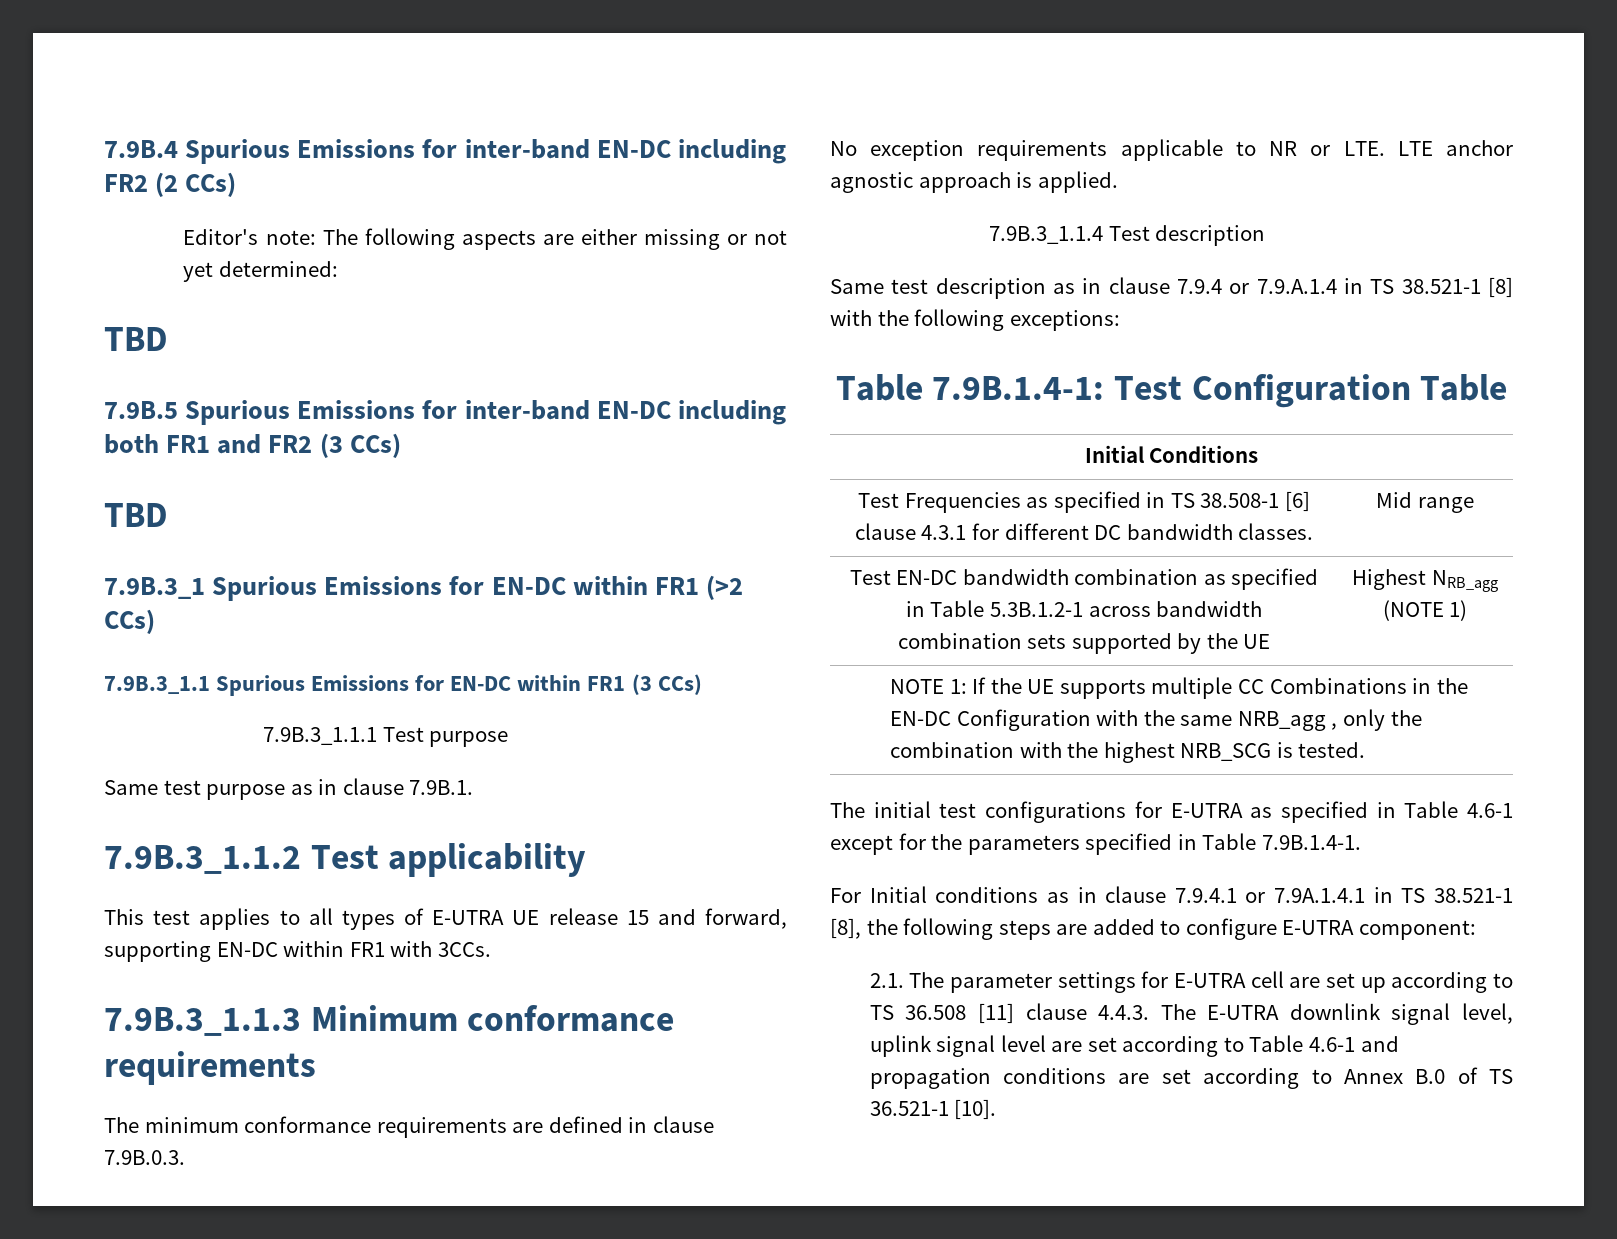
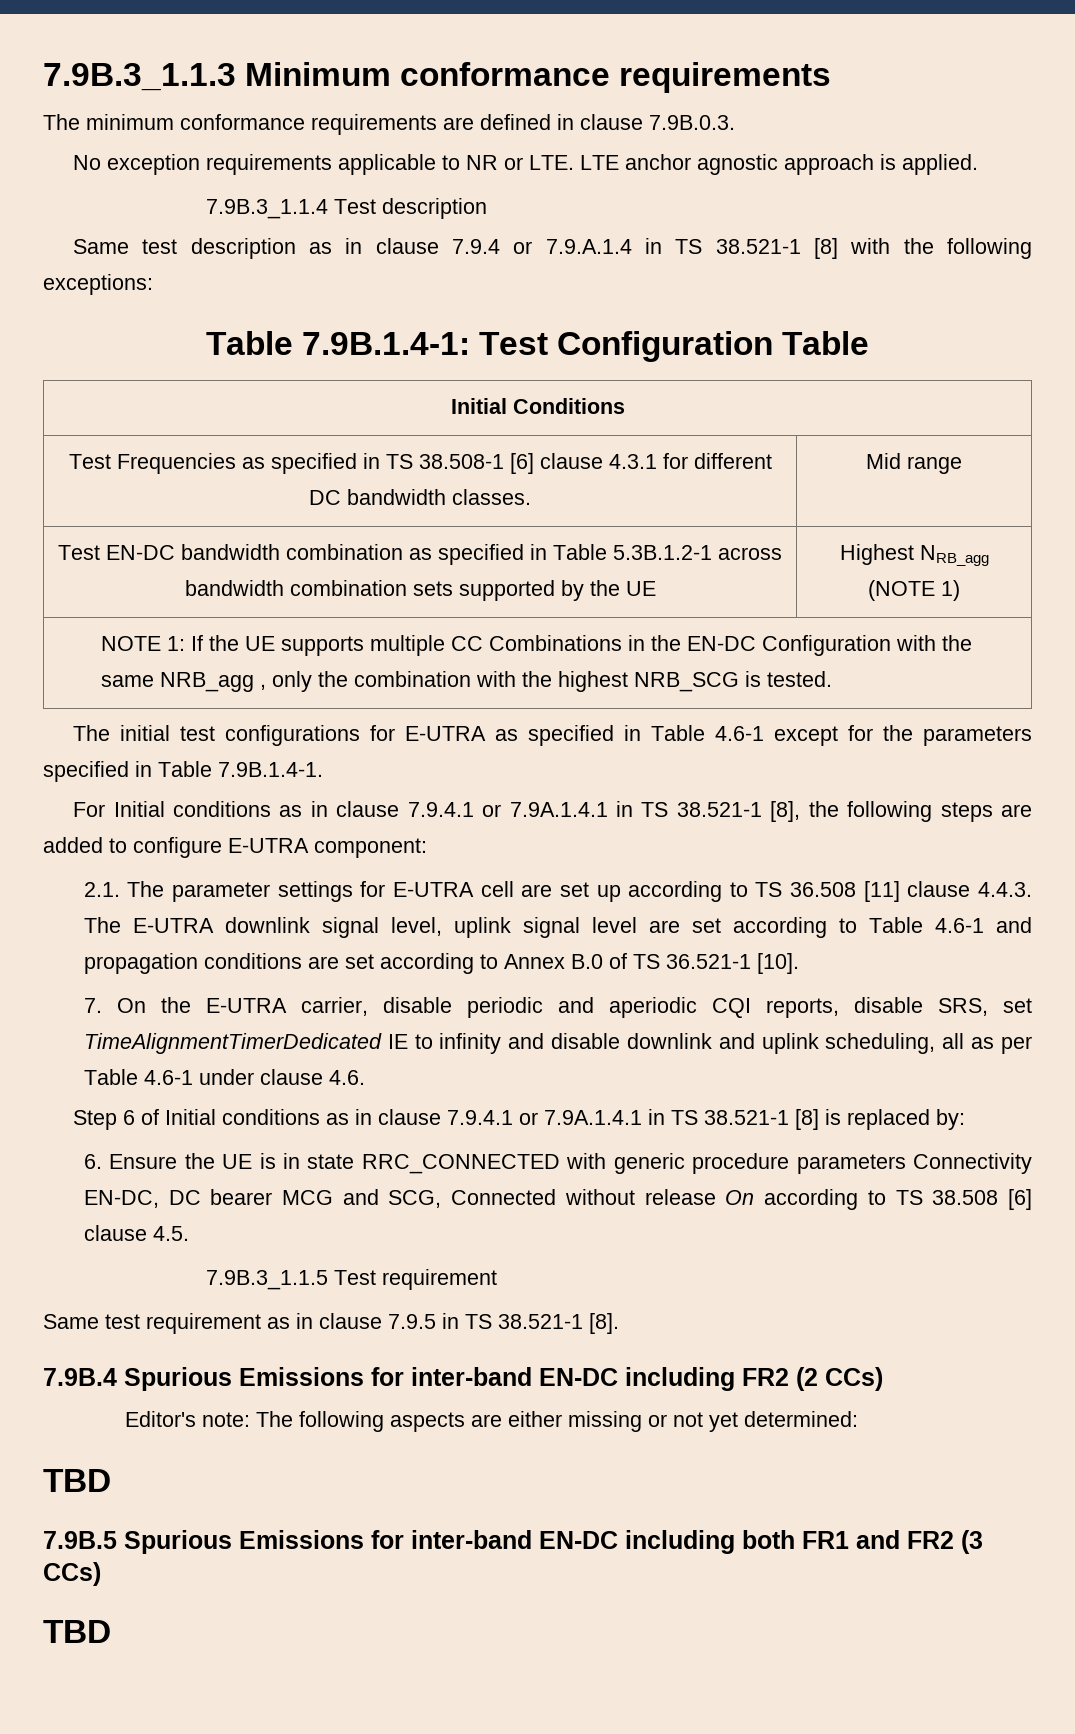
- 7.9B.4 Spurious Emissions for inter-band EN-DC including FR2 (2 CCs)
- Editor's note: The following aspects are either missing or not yet determined:
- TBD
- 7.9B.5 Spurious Emissions for inter-band EN-DC including both FR1 and FR2 (3 CCs)
- TBD
- 7.9B.3_1 Spurious Emissions for EN-DC within FR1 (>2 CCs)
- 7.9B.3_1.1 Spurious Emissions for EN-DC within FR1 (3 CCs)
- 7.9B.3_1.1.1 Test purpose
- Same test purpose as in clause 7.9B.1.
- 7.9B.3_1.1.2 Test applicability
- This test applies to all types of E-UTRA UE release 15 and forward, supporting EN-DC within FR1 with 3CCs.
+ 7. On the E-UTRA carrier, disable periodic and aperiodic CQI reports, disable SRS, set TimeAlignmentTimerDedicated IE to infinity and disable downlink and uplink scheduling, all as per Table 4.6-1 under clause 4.6.
+ Step 6 of Initial conditions as in clause 7.9.4.1 or 7.9A.1.4.1 in TS 38.521-1 [8] is replaced by:
+ 6. Ensure the UE is in state RRC_CONNECTED with generic procedure parameters Connectivity EN-DC, DC bearer MCG and SCG, Connected without release On according to TS 38.508 [6] clause 4.5.
+ 7.9B.3_1.1.5 Test requirement
+ Same test requirement as in clause 7.9.5 in TS 38.521-1 [8].
+ 7.9B.4 Spurious Emissions for inter-band EN-DC including FR2 (2 CCs)
+ Editor's note: The following aspects are either missing or not yet determined:
+ TBD
+ 7.9B.5 Spurious Emissions for inter-band EN-DC including both FR1 and FR2 (3 CCs)
+ TBD

